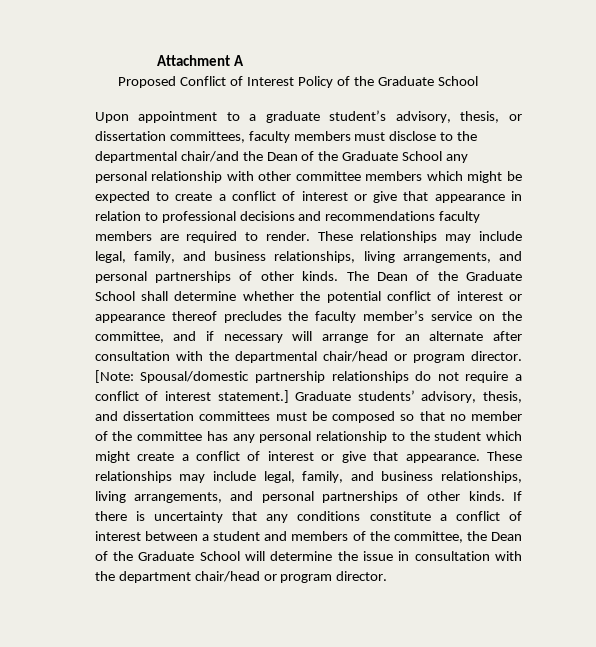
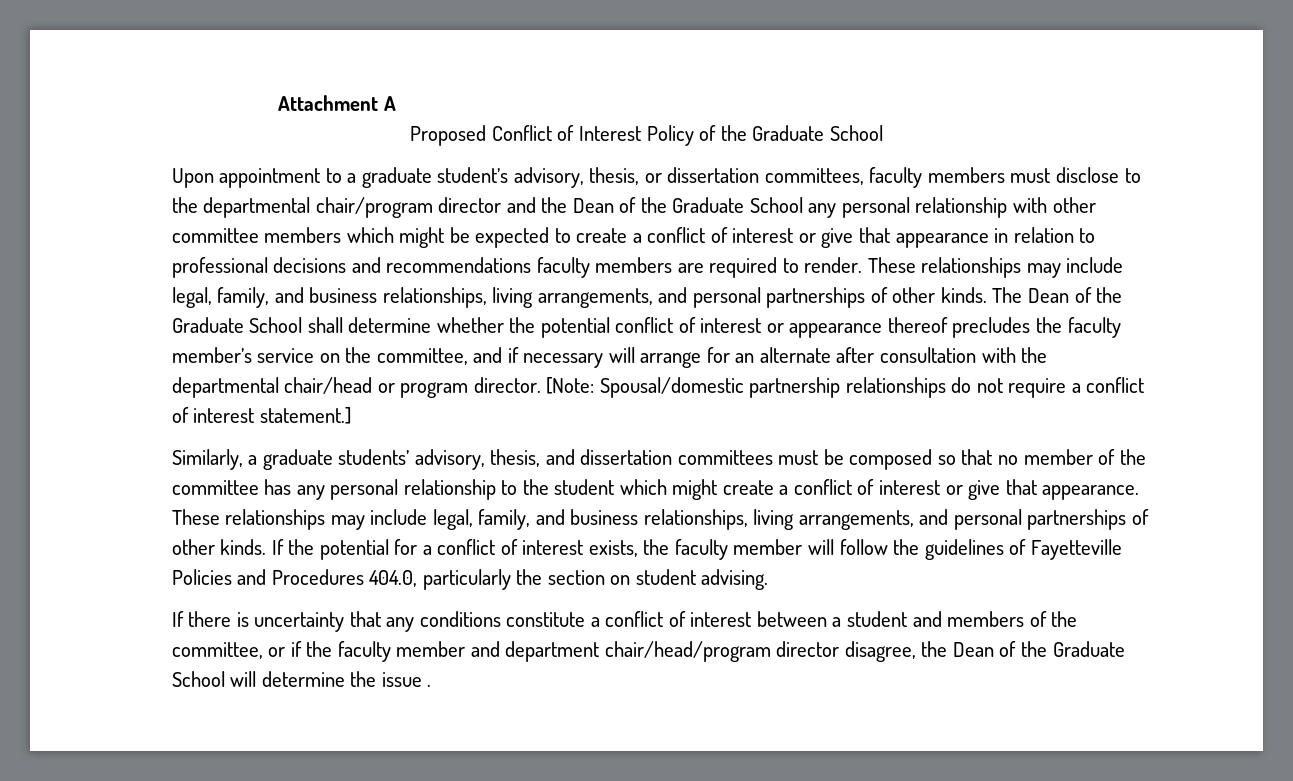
- Upon appointment to a graduate student’s advisory, thesis, or dissertation committees, faculty members must disclose to the departmental chair/and the Dean of the Graduate School any personal relationship with other committee members which might be expected to create a conflict of interest or give that appearance in relation to professional decisions and recommendations faculty members are required to render.
+ Upon appointment to a graduate student’s advisory, thesis, or dissertation committees, faculty members must disclose to the departmental chair/program director and the Dean of the Graduate School any personal relationship with other committee members which might be expected to create a conflict of interest or give that appearance in relation to professional decisions and recommendations faculty members are required to render.
- [Note: Spousal/domestic partnership relationships do not require a conflict of interest statement.] Graduate students’ advisory, thesis, and dissertation committees must be composed so that no member of the committee has any personal relationship to the student which might create a conflict of interest or give that appearance.
+ [Note: Spousal/domestic partnership relationships do not require a conflict of interest statement.]
+ Similarly, a graduate students’ advisory, thesis, and dissertation committees must be composed so that no member of the committee has any personal relationship to the student which might create a conflict of interest or give that appearance.
- If there is uncertainty that any conditions constitute a conflict of interest between a student and members of the committee, the Dean of the Graduate School will determine the issue in consultation with the department chair/head or program director.
+ If the potential for a conflict of interest exists, the faculty member will follow the guidelines of Fayetteville Policies and Procedures 404.0, particularly the section on student advising.
+ If there is uncertainty that any conditions constitute a conflict of interest between a student and members of the committee, or if the faculty member and department chair/head/program director disagree, the Dean of the Graduate School will determine the issue .

